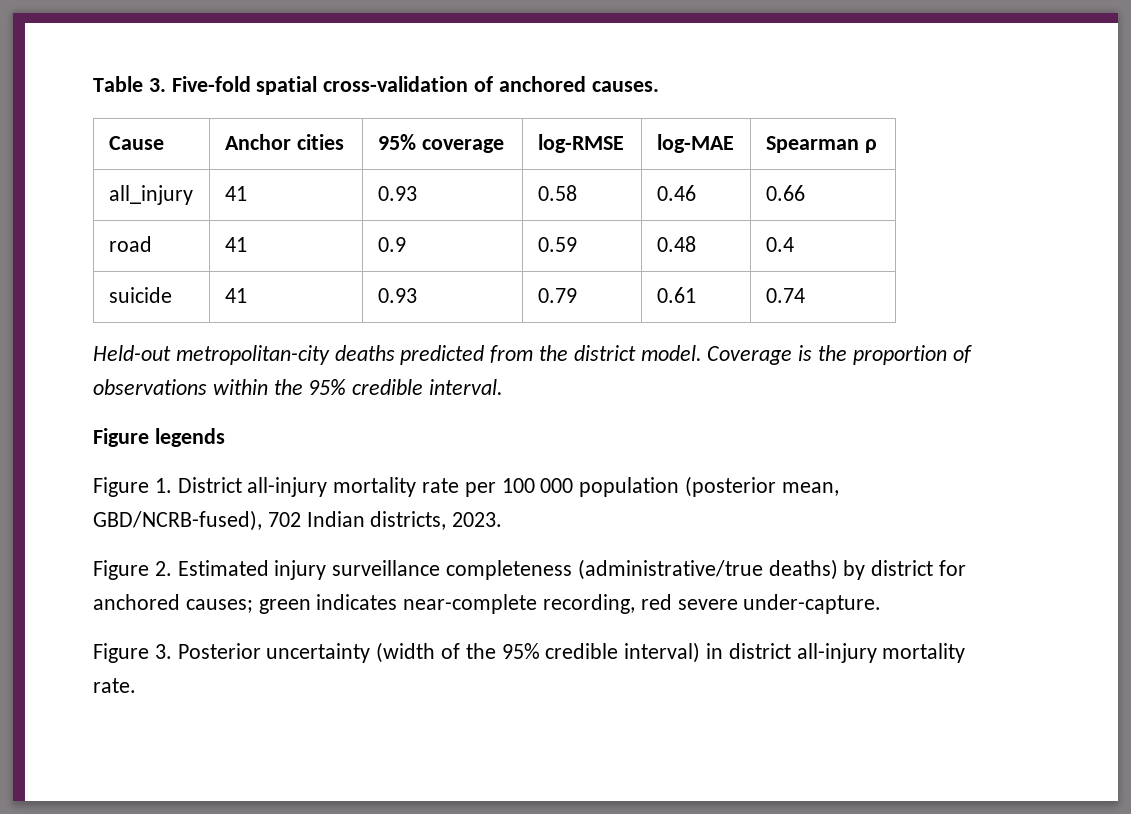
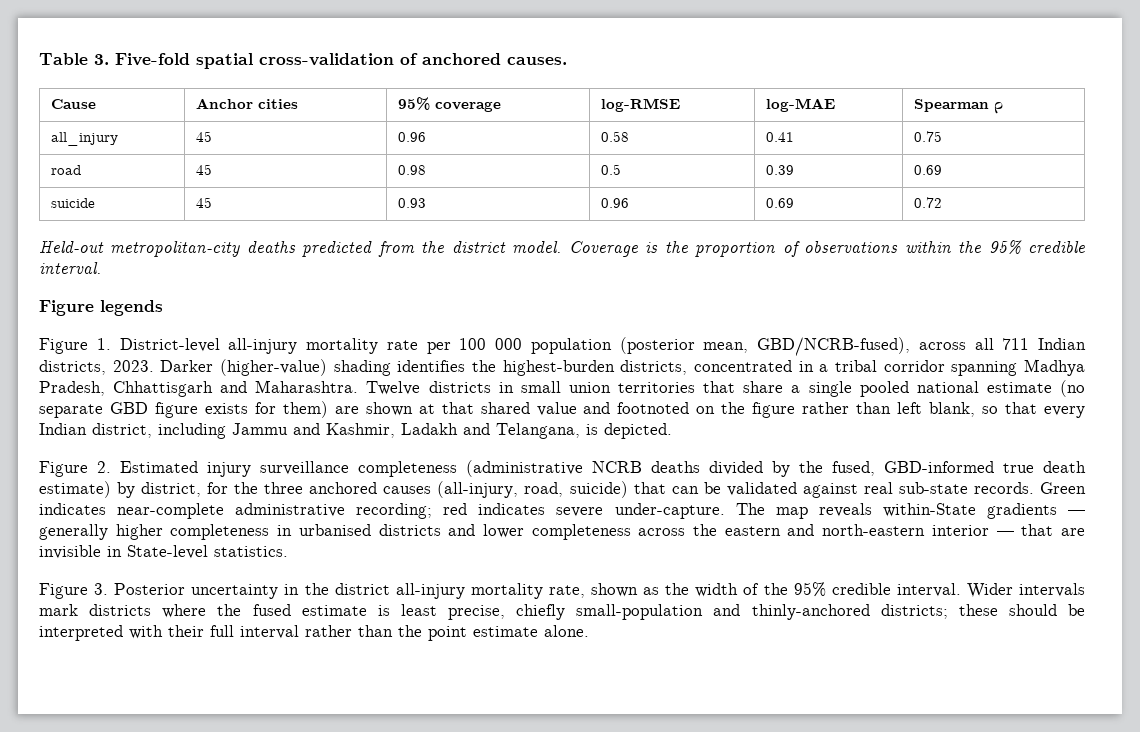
- all_injury | 41 | 0.93 | 0.58 | 0.46 | 0.66
- road | 41 | 0.9 | 0.59 | 0.48 | 0.4
- suicide | 41 | 0.93 | 0.79 | 0.61 | 0.74
+ all_injury | 45 | 0.96 | 0.58 | 0.41 | 0.75
+ road | 45 | 0.98 | 0.5 | 0.39 | 0.69
+ suicide | 45 | 0.93 | 0.96 | 0.69 | 0.72
- Figure 1. District all-injury mortality rate per 100 000 population (posterior mean, GBD/NCRB-fused), 702 Indian districts, 2023.
+ Figure 1. District-level all-injury mortality rate per 100 000 population (posterior mean, GBD/NCRB-fused), across all 711 Indian districts, 2023. Darker (higher-value) shading identifies the highest-burden districts, concentrated in a tribal corridor spanning Madhya Pradesh, Chhattisgarh and Maharashtra. Twelve districts in small union territories that share a single pooled national estimate (no separate GBD figure exists for them) are shown at that shared value and footnoted on the figure rather than left blank, so that every Indian district, including Jammu and Kashmir, Ladakh and Telangana, is depicted.
- Figure 2. Estimated injury surveillance completeness (administrative/true deaths) by district for anchored causes; green indicates near-complete recording, red severe under-capture.
- Figure 3. Posterior uncertainty (width of the 95% credible interval) in district all-injury mortality rate.
+ Figure 2. Estimated injury surveillance completeness (administrative NCRB deaths divided by the fused, GBD-informed true death estimate) by district, for the three anchored causes (all-injury, road, suicide) that can be validated against real sub-state records. Green indicates near-complete administrative recording; red indicates severe under-capture. The map reveals within-State gradients — generally higher completeness in urbanised districts and lower completeness across the eastern and north-eastern interior — that are invisible in State-level statistics.
+ Figure 3. Posterior uncertainty in the district all-injury mortality rate, shown as the width of the 95% credible interval. Wider intervals mark districts where the fused estimate is least precise, chiefly small-population and thinly-anchored districts; these should be interpreted with their full interval rather than the point estimate alone.

